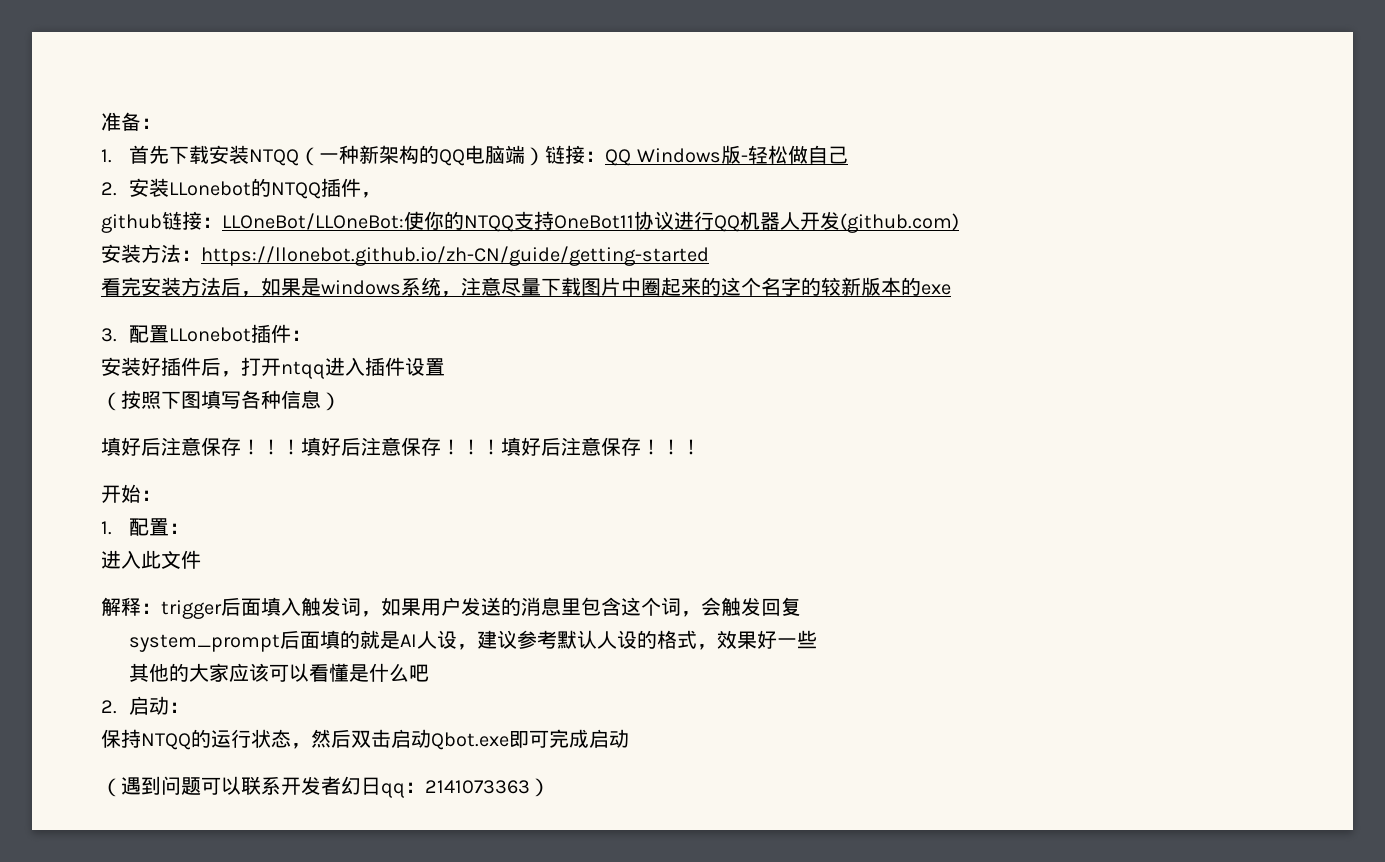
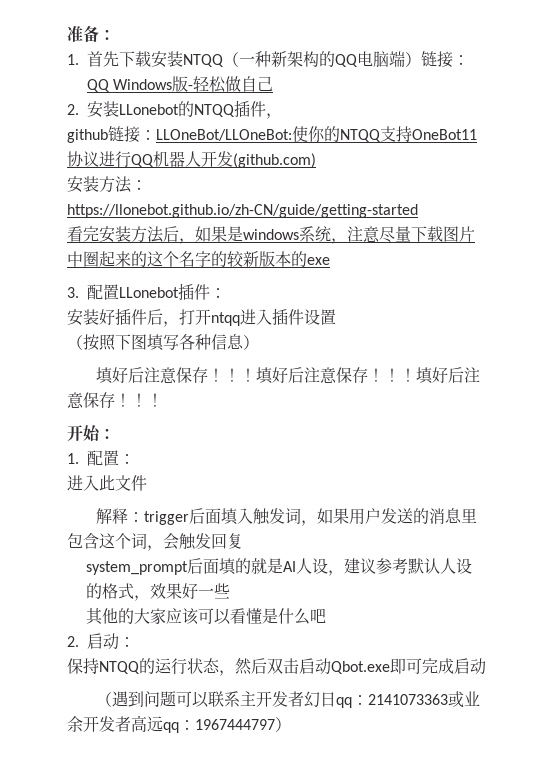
- （遇到问题可以联系开发者幻日qq：2141073363）
+ （遇到问题可以联系主开发者幻日qq：2141073363或业余开发者高远qq：1967444797）

